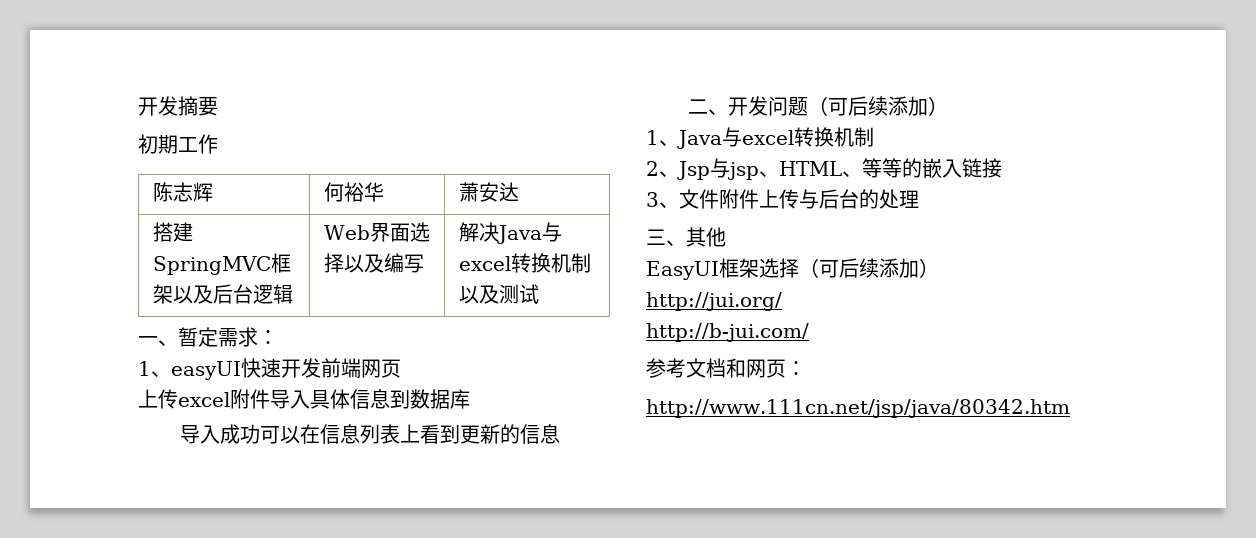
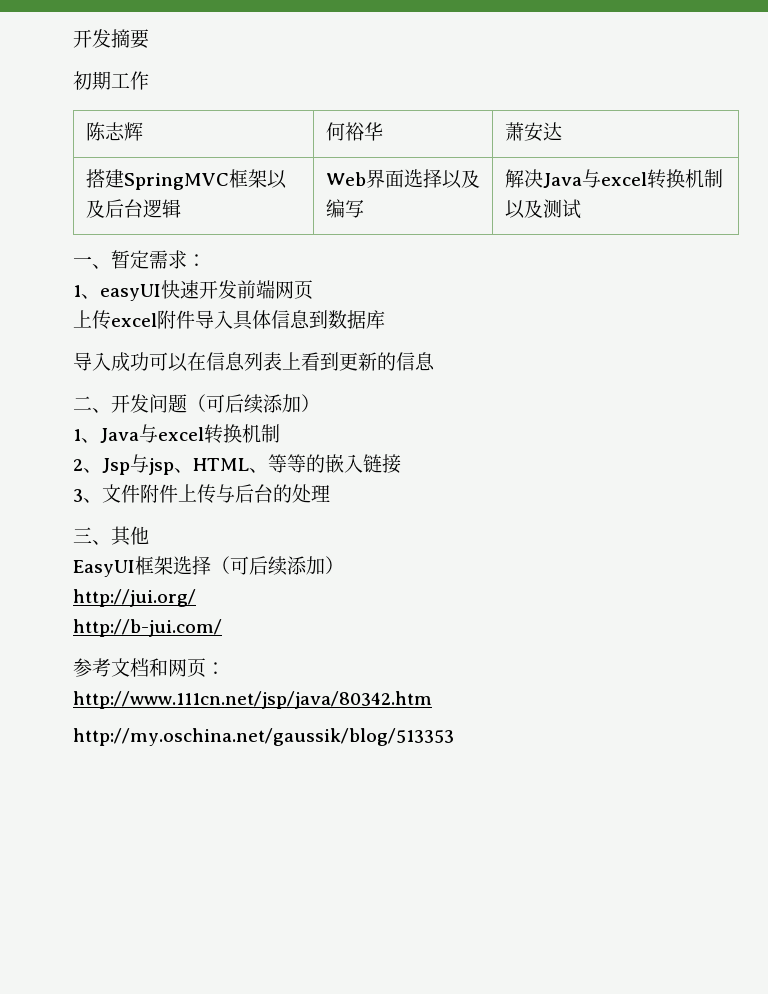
+ http://my.oschina.net/gaussik/blog/513353

